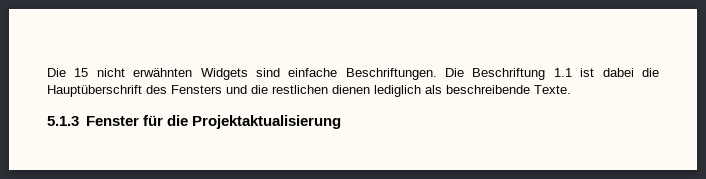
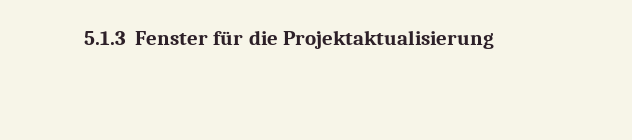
- Die 15 nicht erwähnten Widgets sind einfache Beschriftungen. Die Beschriftung 1.1 ist dabei die Hauptüberschrift des Fensters und die restlichen dienen lediglich als beschreibende Texte.

